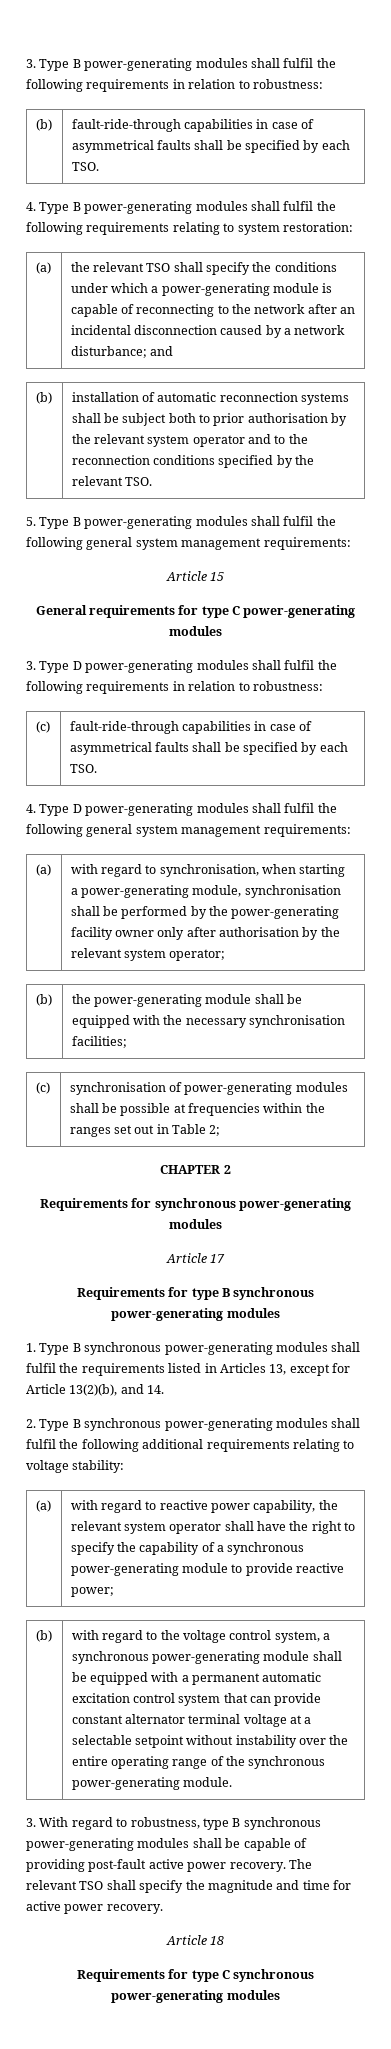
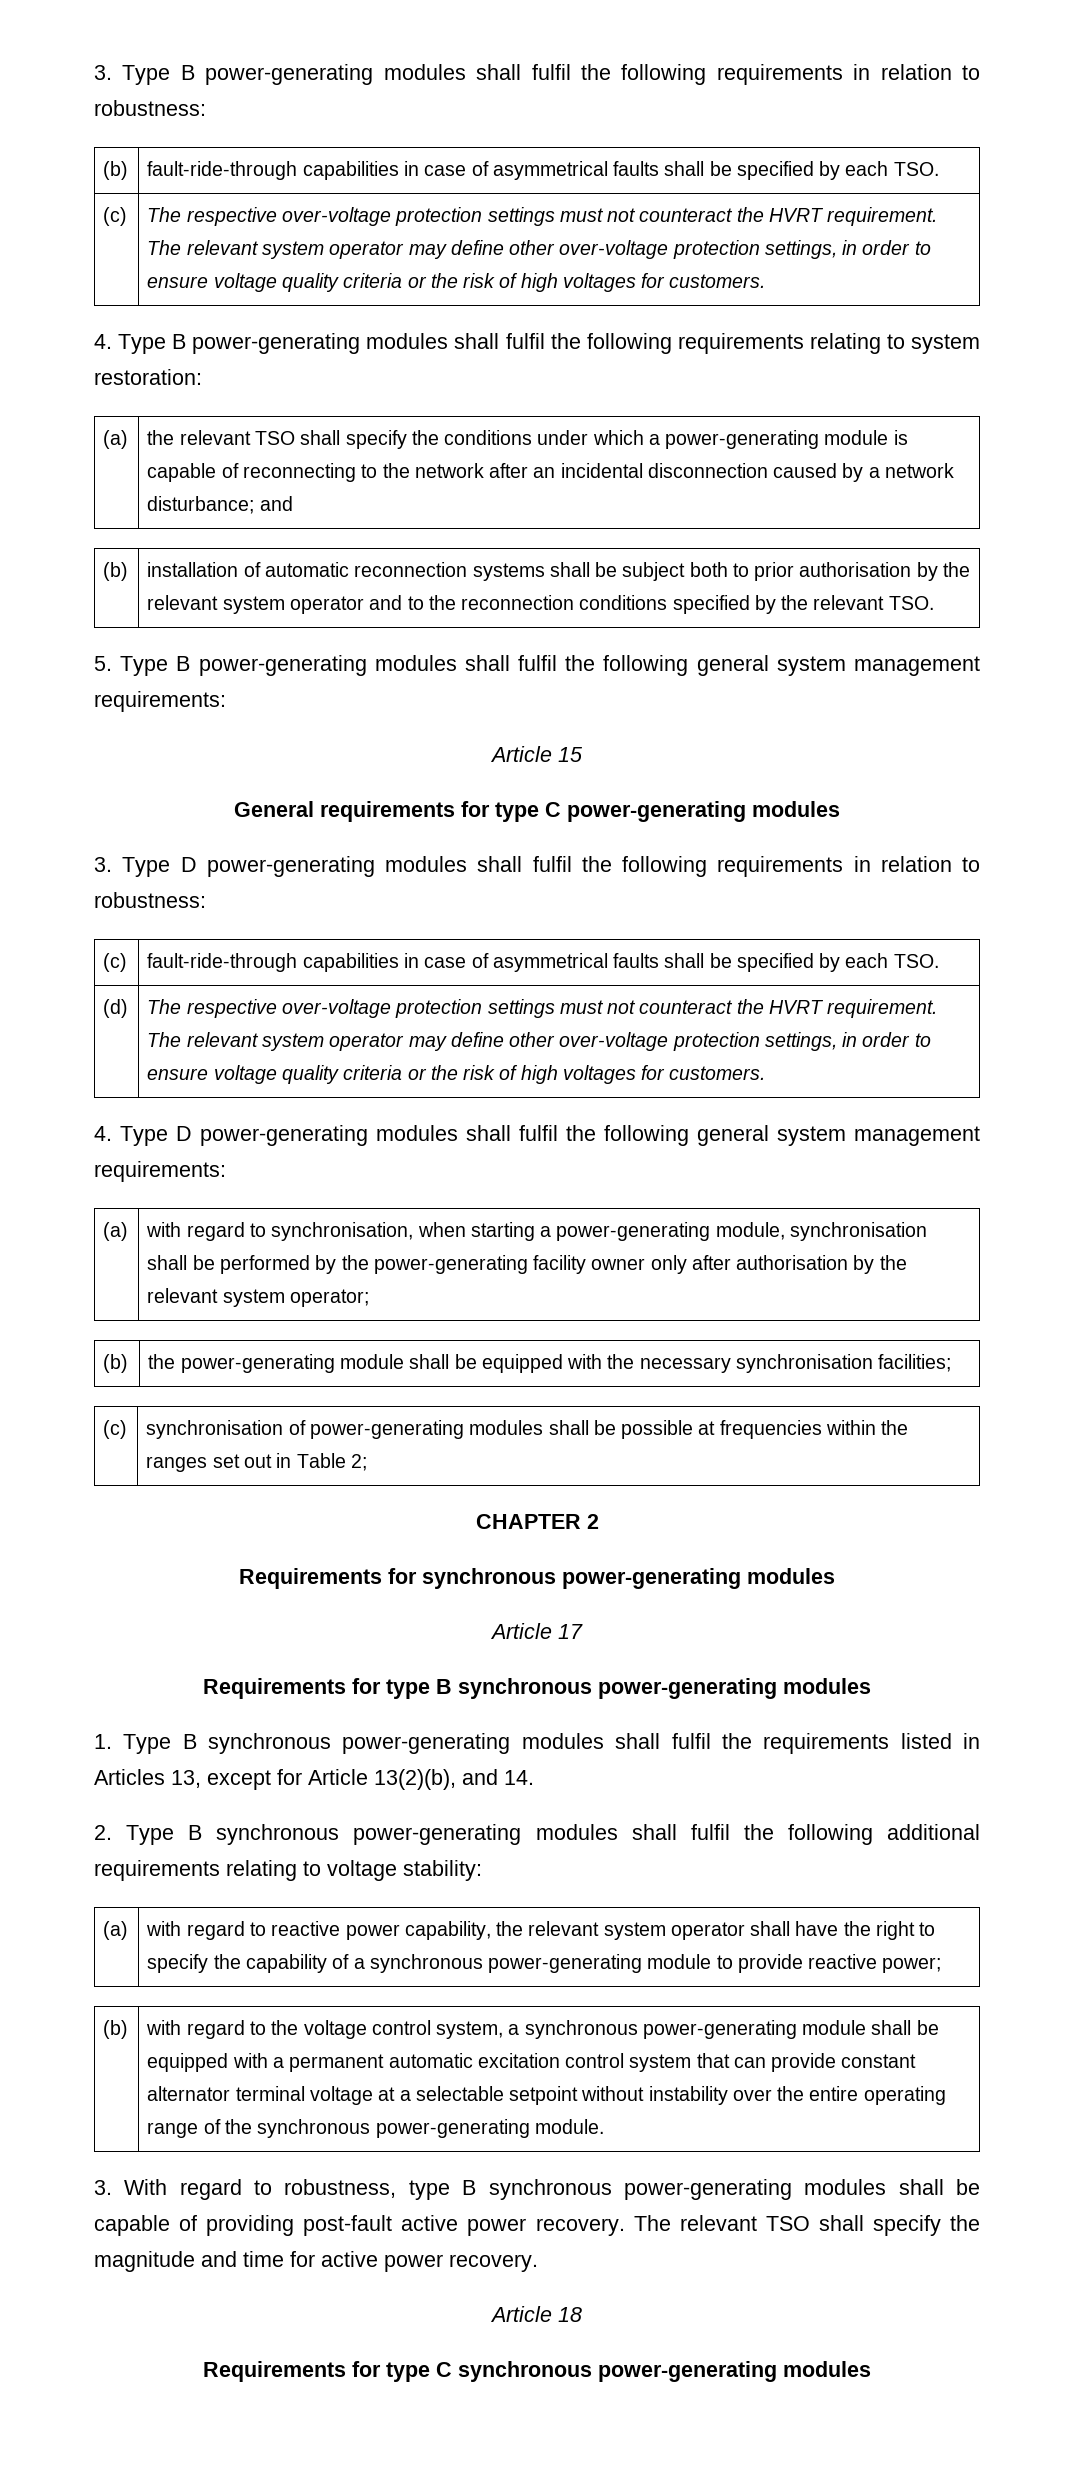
+ (c) | The respective over-voltage protection settings must not counteract the HVRT requirement. The relevant system operator may define other over-voltage protection settings, in order to ensure voltage quality criteria or the risk of high voltages for customers.
+ (d) | The respective over-voltage protection settings must not counteract the HVRT requirement. The relevant system operator may define other over-voltage protection settings, in order to ensure voltage quality criteria or the risk of high voltages for customers.

